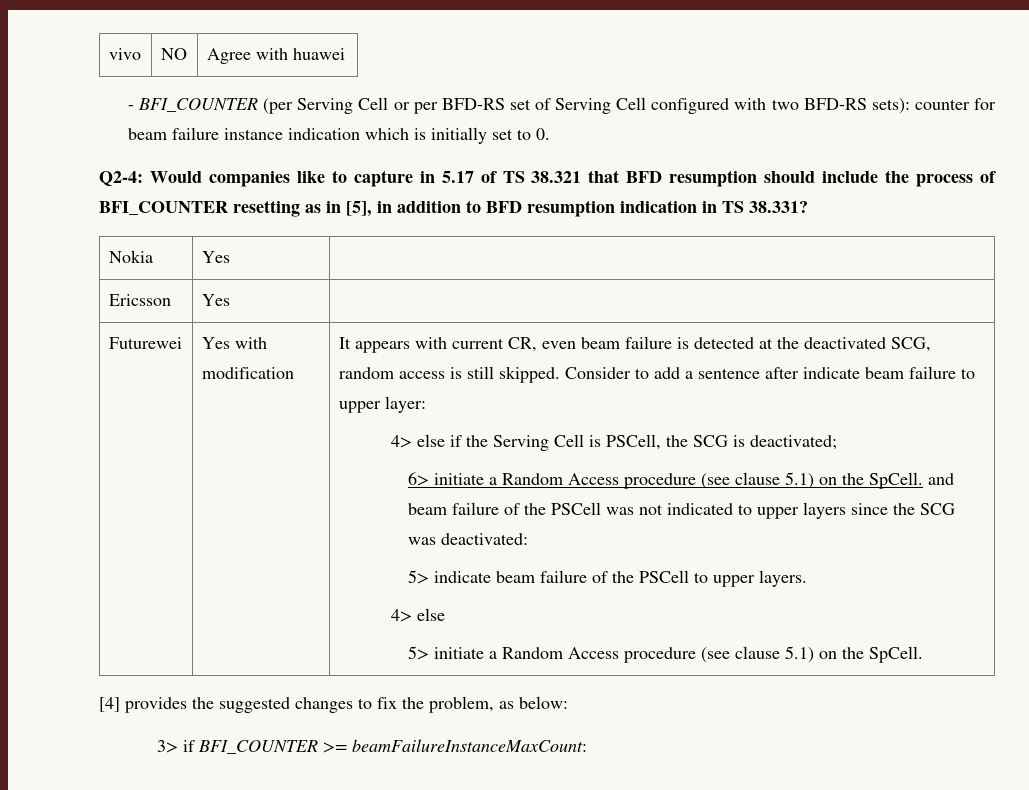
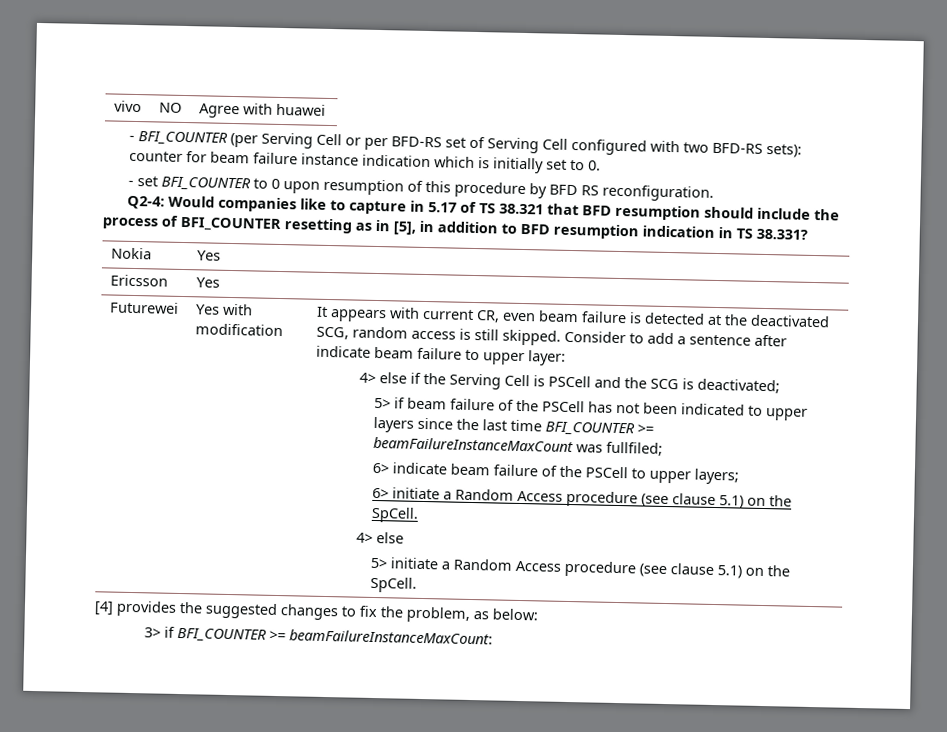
+ - set BFI_COUNTER to 0 upon resumption of this procedure by BFD RS reconfiguration.
- 4> else if the Serving Cell is PSCell, the SCG is deactivated;
+ 4> else if the Serving Cell is PSCell and the SCG is deactivated;
+ 5> if beam failure of the PSCell has not been indicated to upper layers since the last time BFI_COUNTER >= beamFailureInstanceMaxCount was fullfiled;
+ 6> indicate beam failure of the PSCell to upper layers;
- 6> initiate a Random Access procedure (see clause 5.1) on the SpCell. and beam failure of the PSCell was not indicated to upper layers since the SCG was deactivated:
- 5> indicate beam failure of the PSCell to upper layers.
+ 6> initiate a Random Access procedure (see clause 5.1) on the SpCell.

